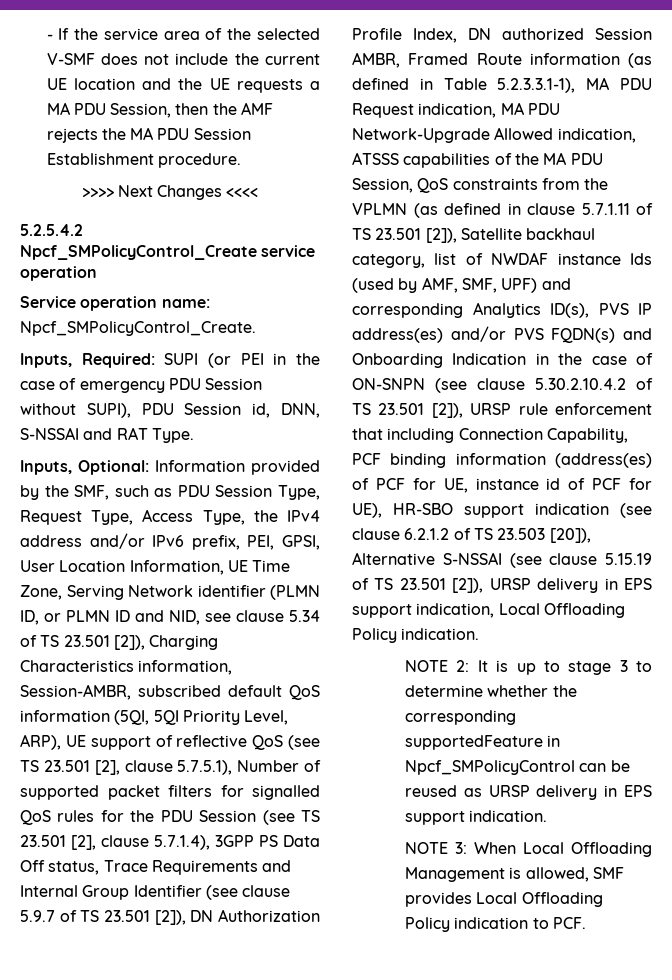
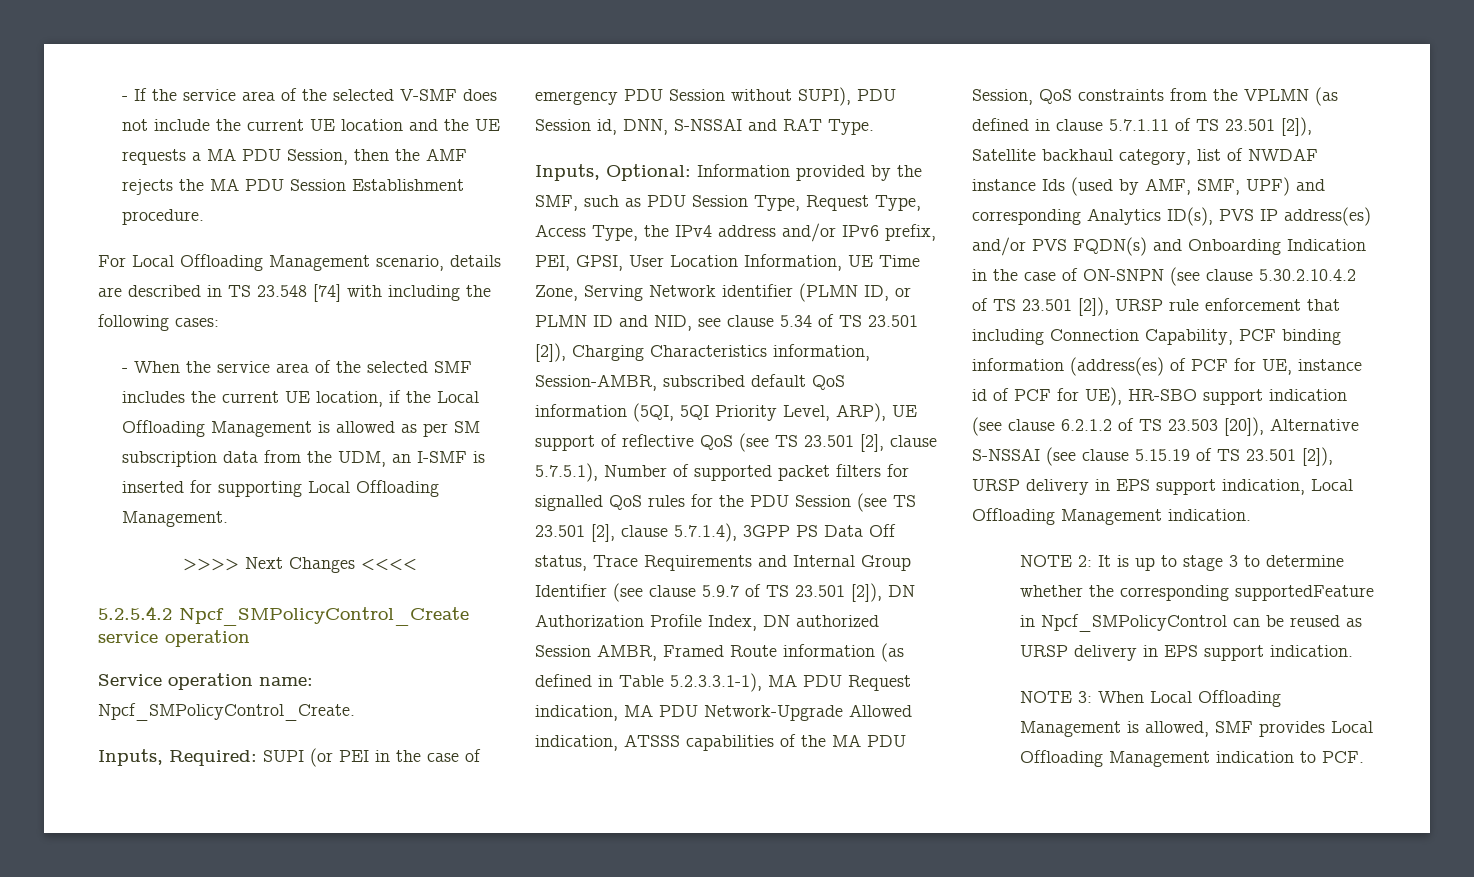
+ For Local Offloading Management scenario, details are described in TS 23.548 [74] with including the following cases:
+ - When the service area of the selected SMF includes the current UE location, if the Local Offloading Management is allowed as per SM subscription data from the UDM, an I-SMF is inserted for supporting Local Offloading Management.
- Information provided by the SMF, such as PDU Session Type, Request Type, Access Type, the IPv4 address and/or IPv6 prefix, PEI, GPSI, User Location Information, UE Time Zone, Serving Network identifier (PLMN ID, or PLMN ID and NID, see clause 5.34 of TS 23.501 [2]), Charging Characteristics information, Session-AMBR, subscribed default QoS information (5QI, 5QI Priority Level, ARP), UE support of reflective QoS (see TS 23.501 [2], clause 5.7.5.1), Number of supported packet filters for signalled QoS rules for the PDU Session (see TS 23.501 [2], clause 5.7.1.4), 3GPP PS Data Off status, Trace Requirements and Internal Group Identifier (see clause 5.9.7 of TS 23.501 [2]), DN Authorization Profile Index, DN authorized Session AMBR, Framed Route information (as defined in Table 5.2.3.3.1-1), MA PDU Request indication, MA PDU Network-Upgrade Allowed indication, ATSSS capabilities of the MA PDU Session, QoS constraints from the VPLMN (as defined in clause 5.7.1.11 of TS 23.501 [2]), Satellite backhaul category, list of NWDAF instance Ids (used by AMF, SMF, UPF) and corresponding Analytics ID(s), PVS IP address(es) and/or PVS FQDN(s) and Onboarding Indication in the case of ON-SNPN (see clause 5.30.2.10.4.2 of TS 23.501 [2]), URSP rule enforcement that including Connection Capability, PCF binding information (address(es) of PCF for UE, instance id of PCF for UE), HR-SBO support indication (see clause 6.2.1.2 of TS 23.503 [20]), Alternative S-NSSAI (see clause 5.15.19 of TS 23.501 [2]), URSP delivery in EPS support indication, Local Offloading Policy indication.
+ Information provided by the SMF, such as PDU Session Type, Request Type, Access Type, the IPv4 address and/or IPv6 prefix, PEI, GPSI, User Location Information, UE Time Zone, Serving Network identifier (PLMN ID, or PLMN ID and NID, see clause 5.34 of TS 23.501 [2]), Charging Characteristics information, Session-AMBR, subscribed default QoS information (5QI, 5QI Priority Level, ARP), UE support of reflective QoS (see TS 23.501 [2], clause 5.7.5.1), Number of supported packet filters for signalled QoS rules for the PDU Session (see TS 23.501 [2], clause 5.7.1.4), 3GPP PS Data Off status, Trace Requirements and Internal Group Identifier (see clause 5.9.7 of TS 23.501 [2]), DN Authorization Profile Index, DN authorized Session AMBR, Framed Route information (as defined in Table 5.2.3.3.1-1), MA PDU Request indication, MA PDU Network-Upgrade Allowed indication, ATSSS capabilities of the MA PDU Session, QoS constraints from the VPLMN (as defined in clause 5.7.1.11 of TS 23.501 [2]), Satellite backhaul category, list of NWDAF instance Ids (used by AMF, SMF, UPF) and corresponding Analytics ID(s), PVS IP address(es) and/or PVS FQDN(s) and Onboarding Indication in the case of ON-SNPN (see clause 5.30.2.10.4.2 of TS 23.501 [2]), URSP rule enforcement that including Connection Capability, PCF binding information (address(es) of PCF for UE, instance id of PCF for UE), HR-SBO support indication (see clause 6.2.1.2 of TS 23.503 [20]), Alternative S-NSSAI (see clause 5.15.19 of TS 23.501 [2]), URSP delivery in EPS support indication, Local Offloading Management indication.
- NOTE 3: When Local Offloading Management is allowed, SMF provides Local Offloading Policy indication to PCF.
+ NOTE 3: When Local Offloading Management is allowed, SMF provides Local Offloading Management indication to PCF.

